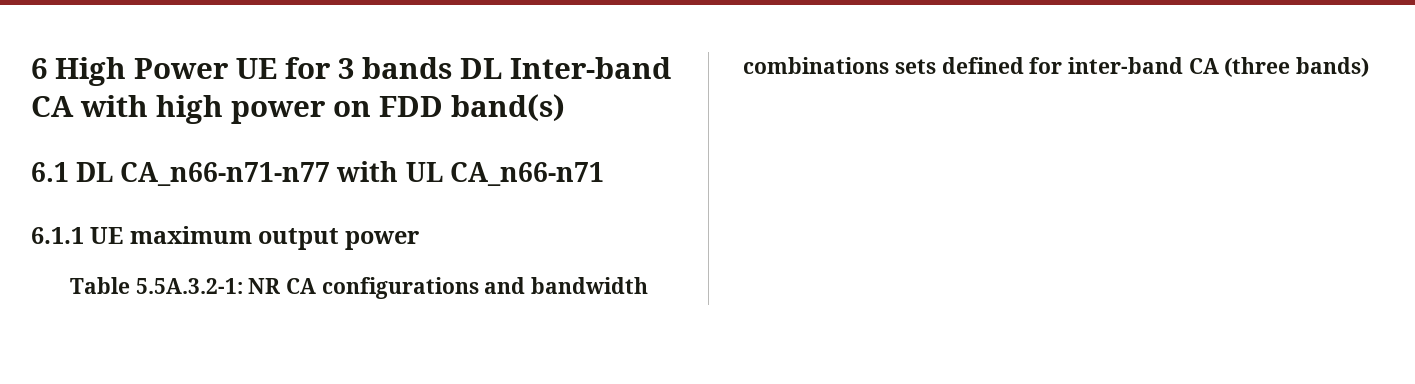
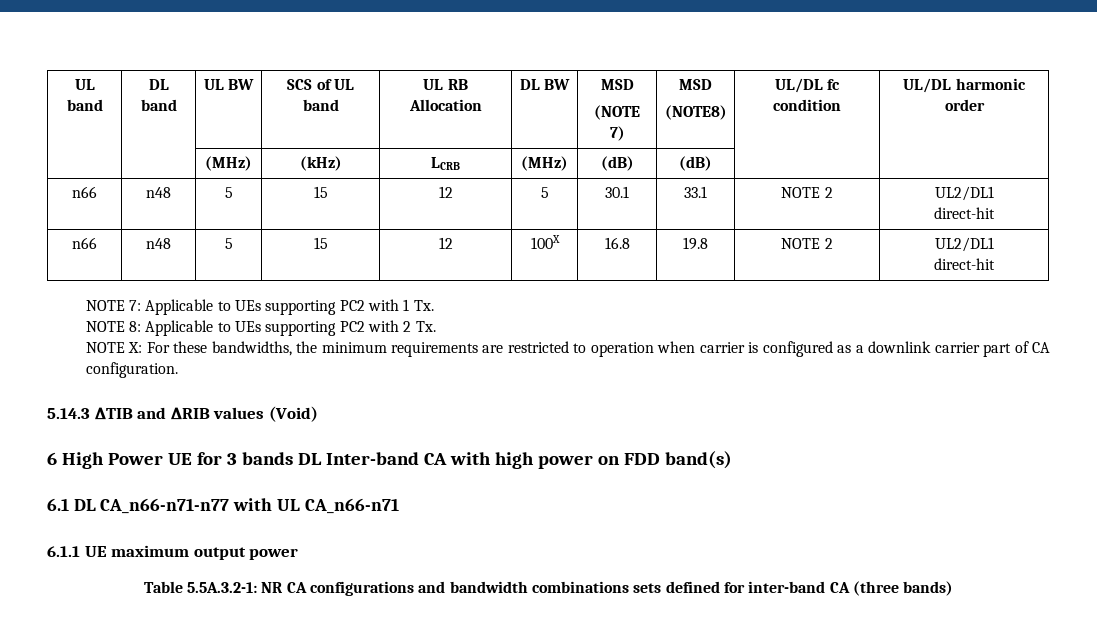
+ UL band | DL band | UL BW | SCS of UL band | UL RB Allocation | DL BW | MSD
+ (NOTE 7) | MSD
+ (NOTE8) | UL/DL fc condition | UL/DL harmonic order
+ | | (MHz) | (kHz) | LCRB | (MHz) | (dB) | (dB) | |
+ n66 | n48 | 5 | 15 | 12 | 5 | 30.1 | 33.1 | NOTE 2 | UL2/DL1
+ direct-hit
+ n66 | n48 | 5 | 15 | 12 | 100X | 16.8 | 19.8 | NOTE 2 | UL2/DL1
+ direct-hit
+ NOTE 7: Applicable to UEs supporting PC2 with 1 Tx.
+ NOTE 8: Applicable to UEs supporting PC2 with 2 Tx.
+ NOTE X: For these bandwidths, the minimum requirements are restricted to operation when carrier is configured as a downlink carrier part of CA configuration.
+ 5.14.3 ∆TIB and ∆RIB values (Void)

